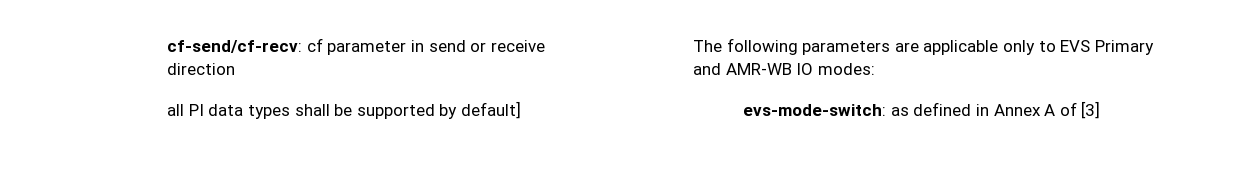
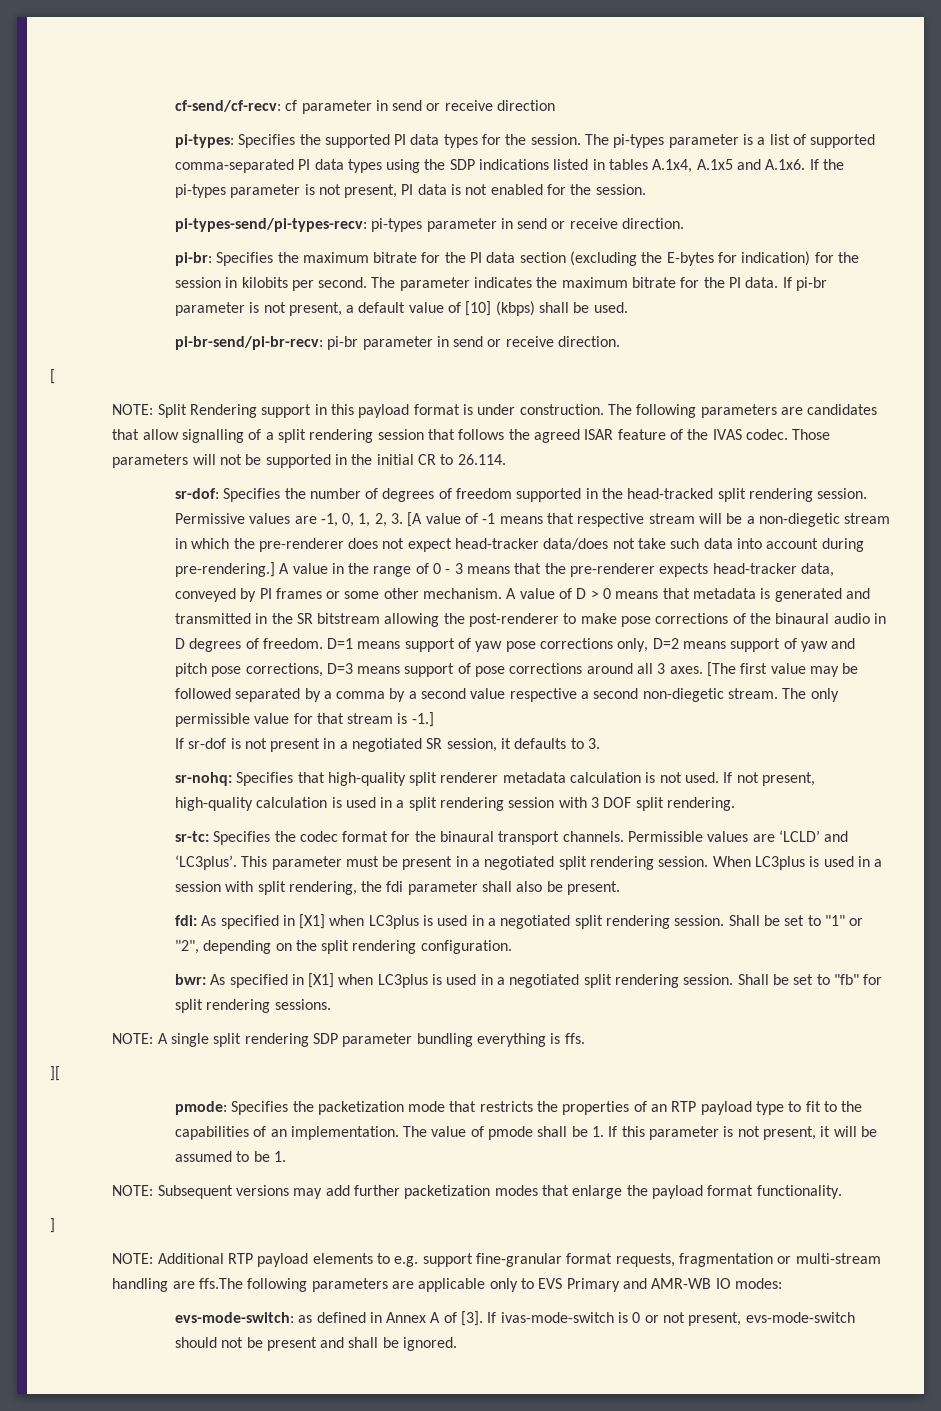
- all PI data types shall be supported by default]
- The following parameters are applicable only to EVS Primary and AMR-WB IO modes:
+ pi-types: Specifies the supported PI data types for the session. The pi-types parameter is a list of supported comma-separated PI data types using the SDP indications listed in tables A.1x4, A.1x5 and A.1x6. If the pi-types parameter is not present, PI data is not enabled for the session.
+ pi-types-send/pi-types-recv: pi-types parameter in send or receive direction.
+ pi-br: Specifies the maximum bitrate for the PI data section (excluding the E-bytes for indication) for the session in kilobits per second. The parameter indicates the maximum bitrate for the PI data. If pi-br parameter is not present, a default value of [10] (kbps) shall be used.
+ pi-br-send/pi-br-recv: pi-br parameter in send or receive direction.
+ [
+ NOTE: Split Rendering support in this payload format is under construction. The following parameters are candidates that allow signalling of a split rendering session that follows the agreed ISAR feature of the IVAS codec. Those parameters will not be supported in the initial CR to 26.114.
+ sr-dof: Specifies the number of degrees of freedom supported in the head-tracked split rendering session. Permissive values are -1, 0, 1, 2, 3. [A value of -1 means that respective stream will be a non-diegetic stream in which the pre-renderer does not expect head-tracker data/does not take such data into account during pre-rendering.] A value in the range of 0 - 3 means that the pre-renderer expects head-tracker data, conveyed by PI frames or some other mechanism. A value of D > 0 means that metadata is generated and transmitted in the SR bitstream allowing the post-renderer to make pose corrections of the binaural audio in D degrees of freedom. D=1 means support of yaw pose corrections only, D=2 means support of yaw and pitch pose corrections, D=3 means support of pose corrections around all 3 axes. [The first value may be followed separated by a comma by a second value respective a second non-diegetic stream. The only permissible value for that stream is -1.]
+ If sr-dof is not present in a negotiated SR session, it defaults to 3.
+ sr-nohq: Specifies that high-quality split renderer metadata calculation is not used. If not present, high-quality calculation is used in a split rendering session with 3 DOF split rendering.
+ sr-tc: Specifies the codec format for the binaural transport channels. Permissible values are ‘LCLD’ and ‘LC3plus’. This parameter must be present in a negotiated split rendering session. When LC3plus is used in a session with split rendering, the fdi parameter shall also be present.
+ fdi: As specified in [X1] when LC3plus is used in a negotiated split rendering session. Shall be set to "1" or "2", depending on the split rendering configuration.
+ bwr: As specified in [X1] when LC3plus is used in a negotiated split rendering session. Shall be set to "fb" for split rendering sessions.
+ NOTE: A single split rendering SDP parameter bundling everything is ffs.
+ ][
+ pmode: Specifies the packetization mode that restricts the properties of an RTP payload type to fit to the capabilities of an implementation. The value of pmode shall be 1. If this parameter is not present, it will be assumed to be 1.
+ NOTE: Subsequent versions may add further packetization modes that enlarge the payload format functionality.
+ ]
+ NOTE: Additional RTP payload elements to e.g. support fine-granular format requests, fragmentation or multi-stream handling are ffs.The following parameters are applicable only to EVS Primary and AMR-WB IO modes:
- evs-mode-switch: as defined in Annex A of [3]
+ evs-mode-switch: as defined in Annex A of [3]. If ivas-mode-switch is 0 or not present, evs-mode-switch should not be present and shall be ignored.

